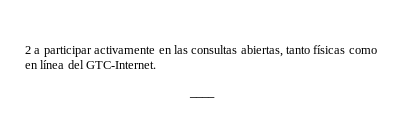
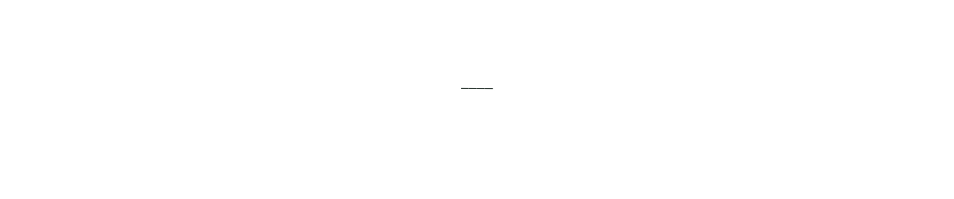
- 2 a participar activamente en las consultas abiertas, tanto físicas como en línea del GTC-Internet.

